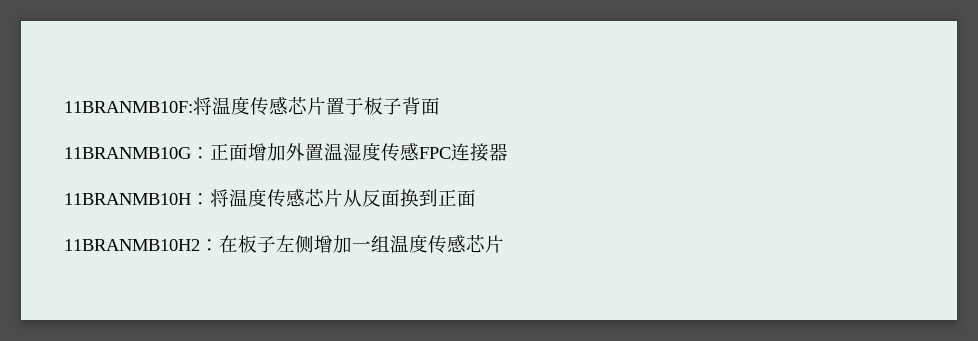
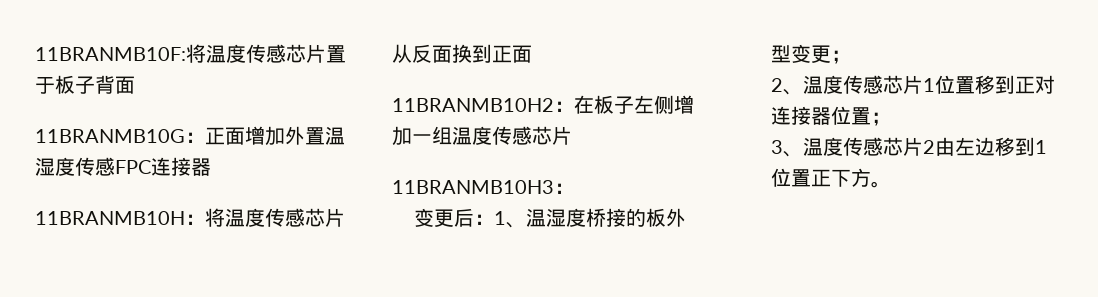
+ 11BRANMB10H3：
+ 变更后：1、温湿度桥接的板外型变更；
+ 2、温度传感芯片1位置移到正对连接器位置；
+ 3、温度传感芯片2由左边移到1位置正下方。

